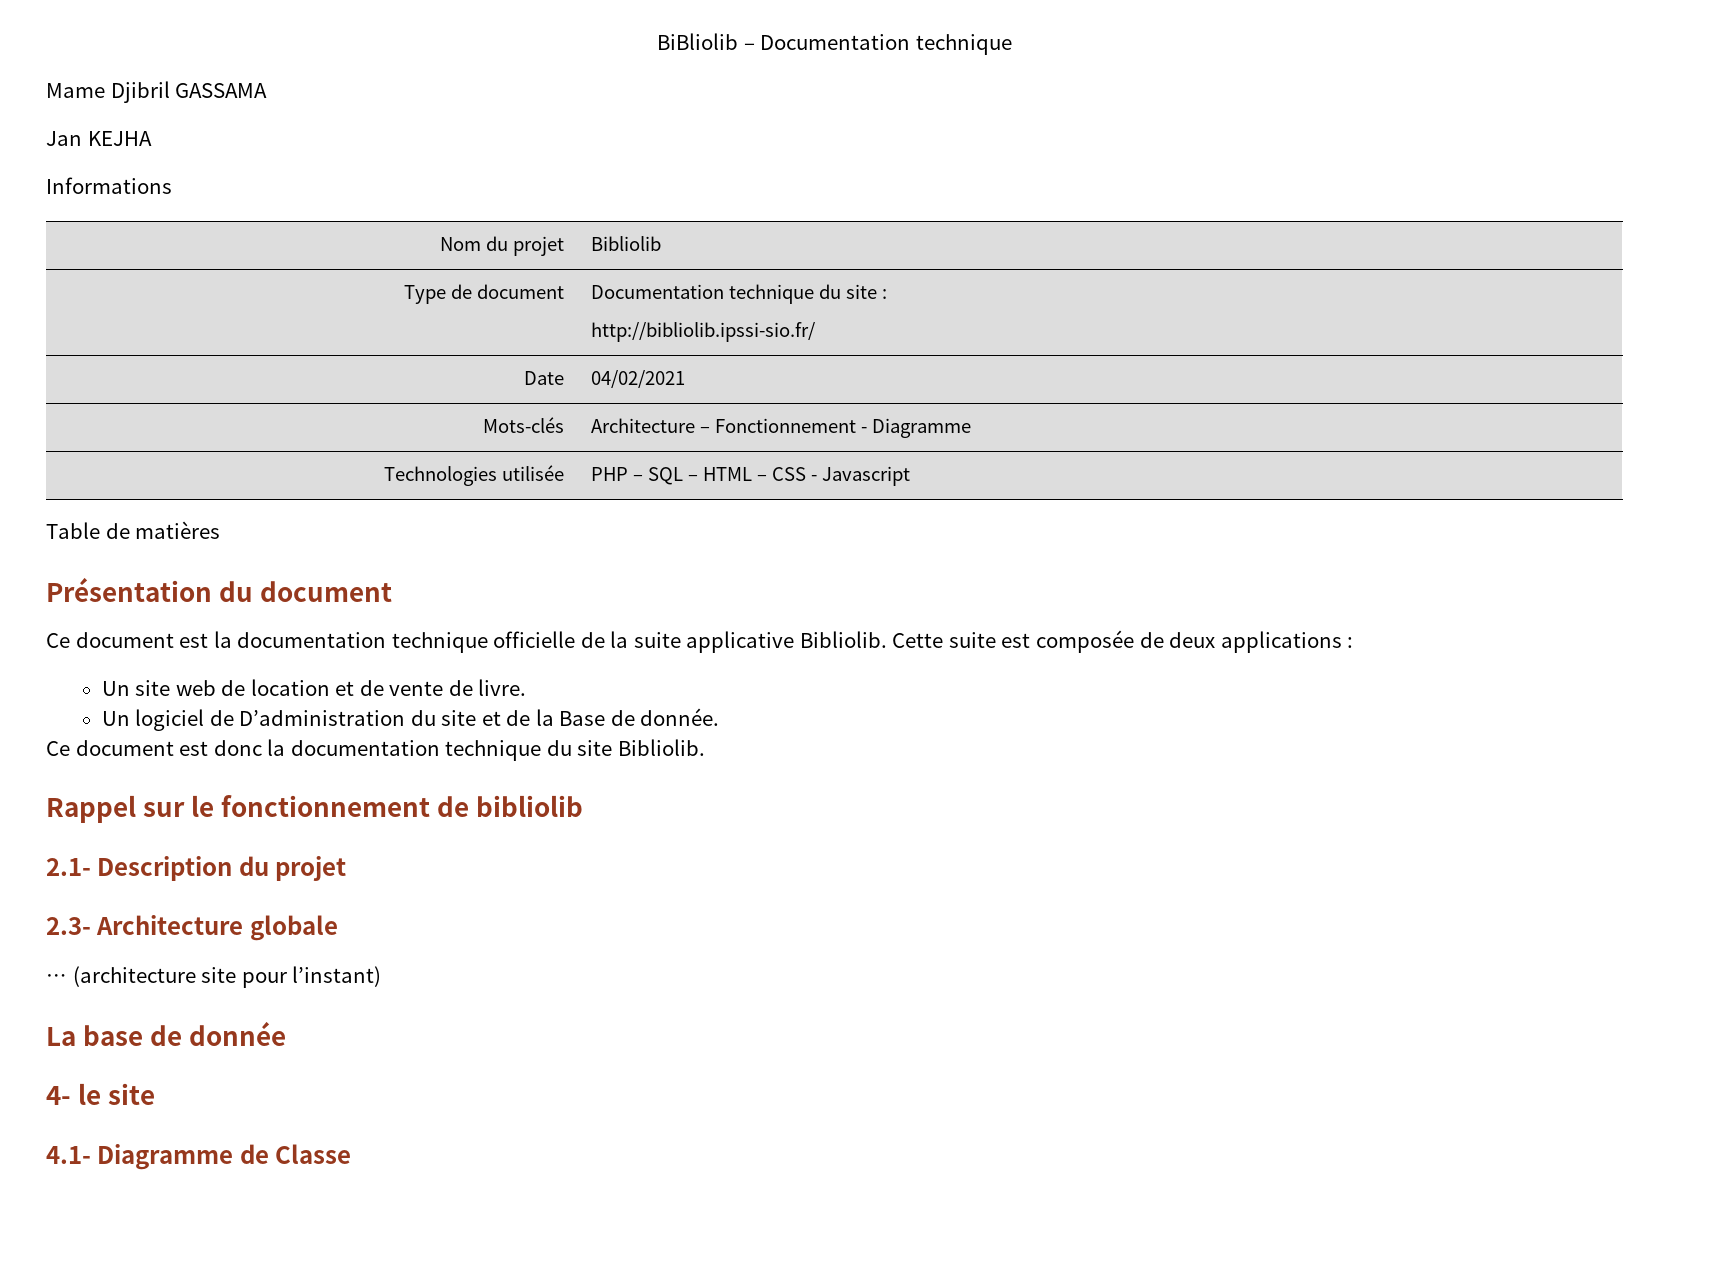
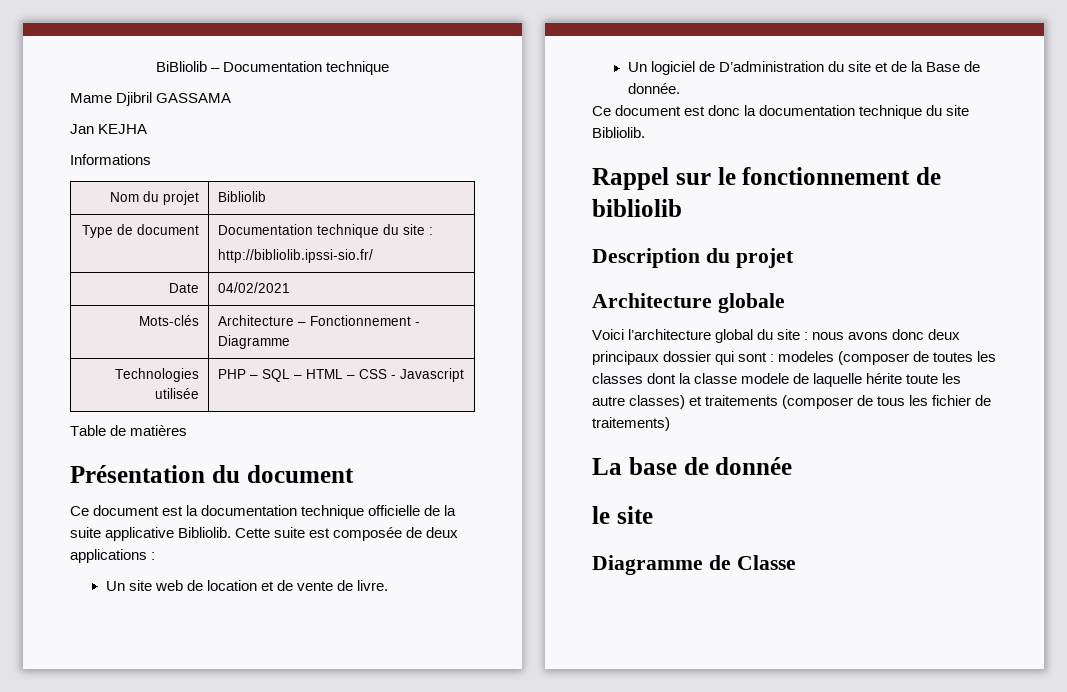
- 2.1- Description du projet
+ Description du projet
- 2.3- Architecture globale
+ Architecture globale
- … (architecture site pour l’instant)
+ Voici l’architecture global du site : nous avons donc deux principaux dossier qui sont : modeles (composer de toutes les classes dont la classe modele de laquelle hérite toute les autre classes) et traitements (composer de tous les fichier de traitements)
- 4- le site
+ le site
- 4.1- Diagramme de Classe
+ Diagramme de Classe

